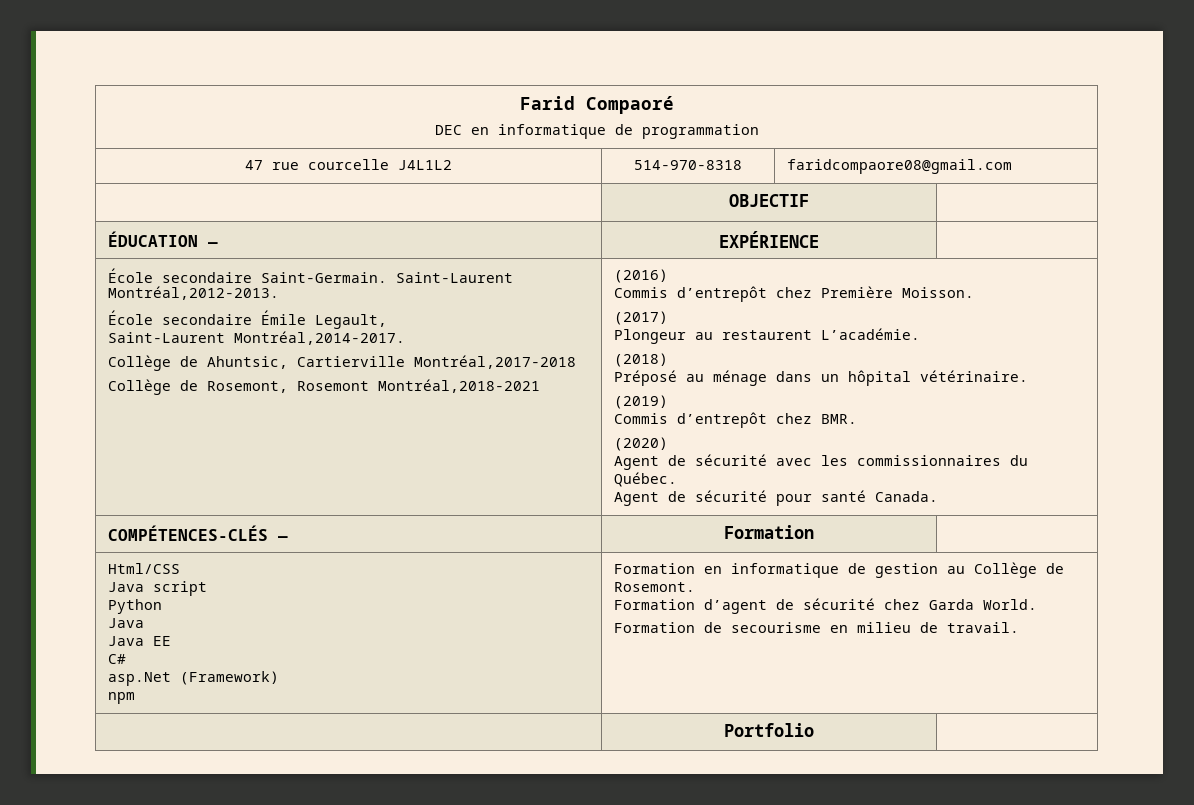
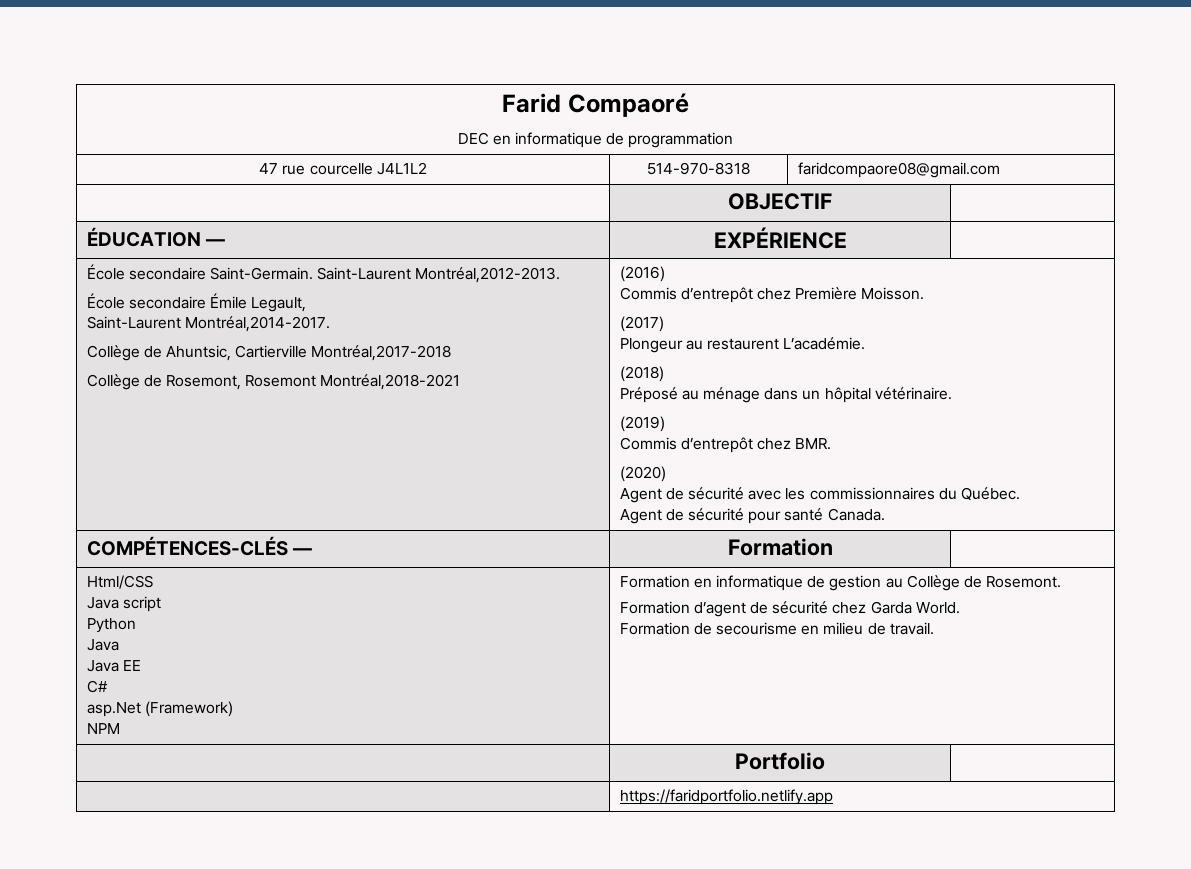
  Html/CSS
  Java script
  Python
  Java
  Java EE
  C#
  asp.Net (Framework)
- npm | Formation en informatique de gestion au Collège de Rosemont.
+ NPM | Formation en informatique de gestion au Collège de Rosemont.
+ | https://faridportfolio.netlify.app

